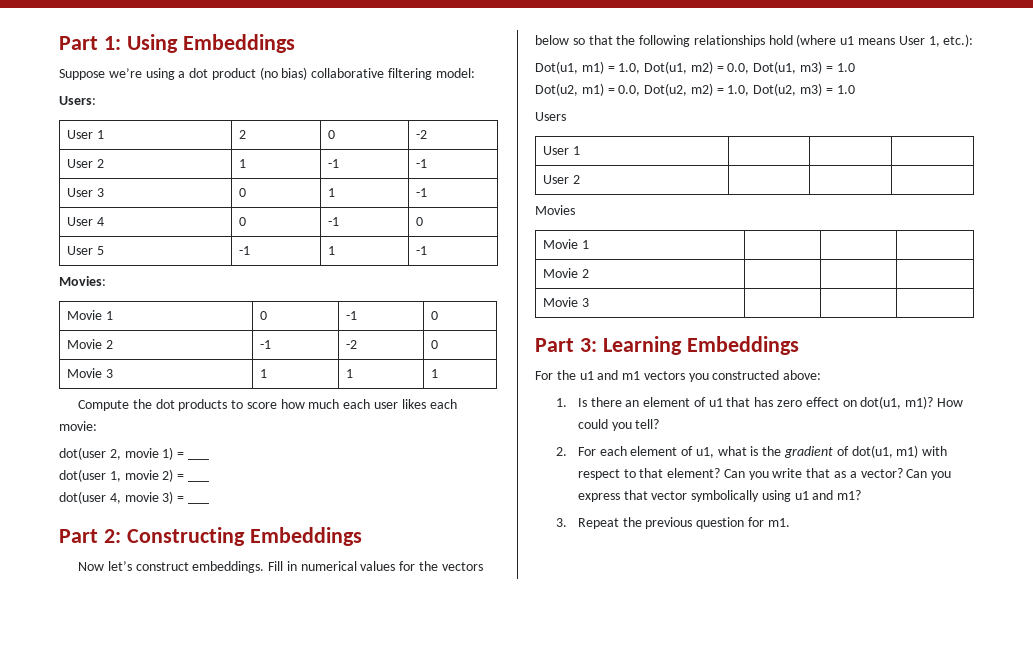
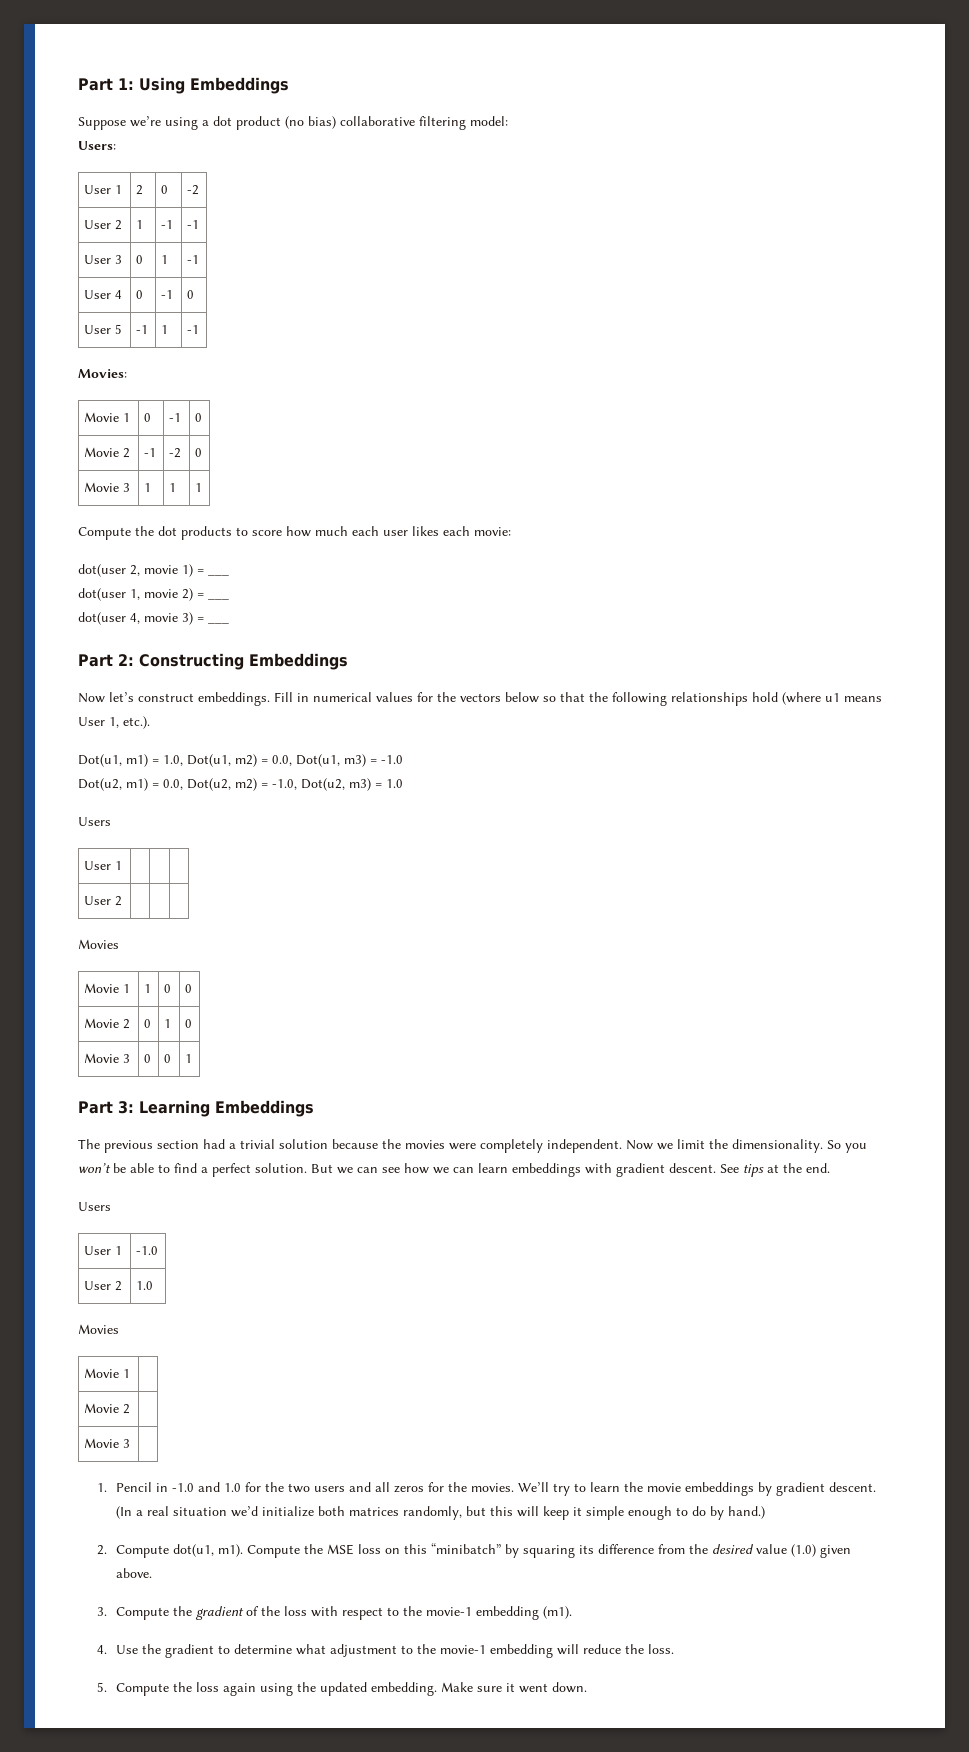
- Fill in numerical values for the vectors below so that the following relationships hold (where u1 means User 1, etc.):
+ Fill in numerical values for the vectors below so that the following relationships hold (where u1 means User 1, etc.).
- Dot(u1, m1) = 1.0, Dot(u1, m2) = 0.0, Dot(u1, m3) = 1.0
+ Dot(u1, m1) = 1.0, Dot(u1, m2) = 0.0, Dot(u1, m3) = -1.0
- Dot(u2, m1) = 0.0, Dot(u2, m2) = 1.0, Dot(u2, m3) = 1.0
+ Dot(u2, m1) = 0.0, Dot(u2, m2) = -1.0, Dot(u2, m3) = 1.0
- Movie 1 | | |
- Movie 2 | | |
- Movie 3 | | |
+ Movie 1 | 1 | 0 | 0
+ Movie 2 | 0 | 1 | 0
+ Movie 3 | 0 | 0 | 1
- For the u1 and m1 vectors you constructed above:
- 1. Is there an element of u1 that has zero effect on dot(u1, m1)? How could you tell?
- 2. For each element of u1, what is the gradient of dot(u1, m1) with respect to that element? Can you write that as a vector? Can you express that vector symbolically using u1 and m1?
- 3. Repeat the previous question for m1.
+ The previous section had a trivial solution because the movies were completely independent. Now we limit the dimensionality. So you won’t be able to find a perfect solution. But we can see how we can learn embeddings with gradient descent. See tips at the end.
+ Users
+ User 1 | -1.0
+ User 2 | 1.0
+ Movies
+ Movie 1 |
+ Movie 2 |
+ Movie 3 |
+ 1. Pencil in -1.0 and 1.0 for the two users and all zeros for the movies. We’ll try to learn the movie embeddings by gradient descent. (In a real situation we’d initialize both matrices randomly, but this will keep it simple enough to do by hand.)
+ 2. Compute dot(u1, m1). Compute the MSE loss on this “minibatch” by squaring its difference from the desired value (1.0) given above.
+ 3. Compute the gradient of the loss with respect to the movie-1 embedding (m1).
+ 4. Use the gradient to determine what adjustment to the movie-1 embedding will reduce the loss.
+ 5. Compute the loss again using the updated embedding. Make sure it went down.

